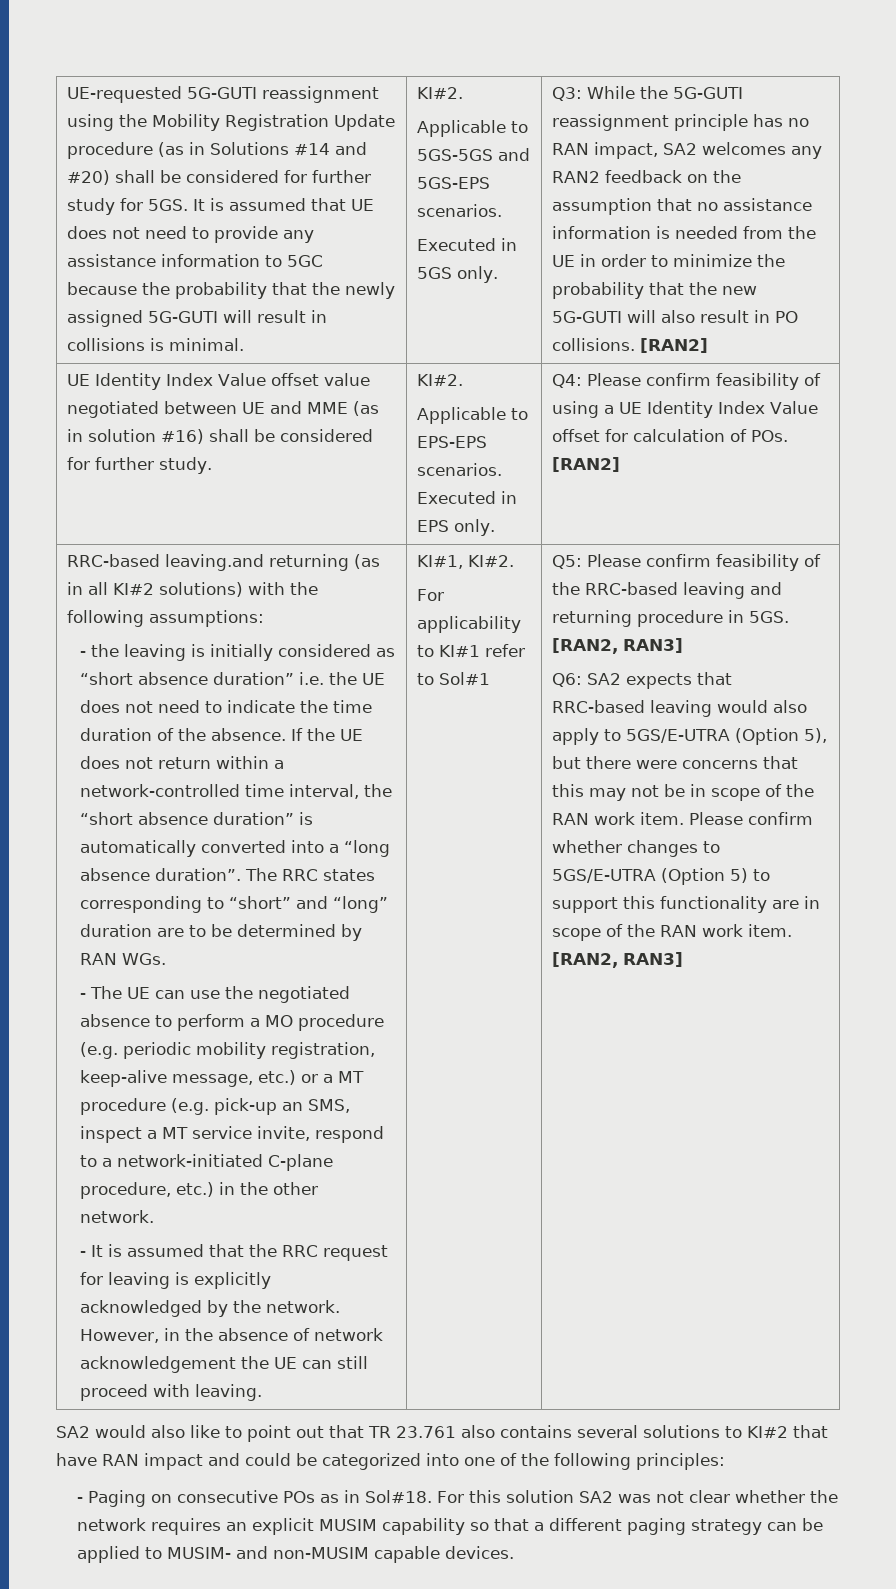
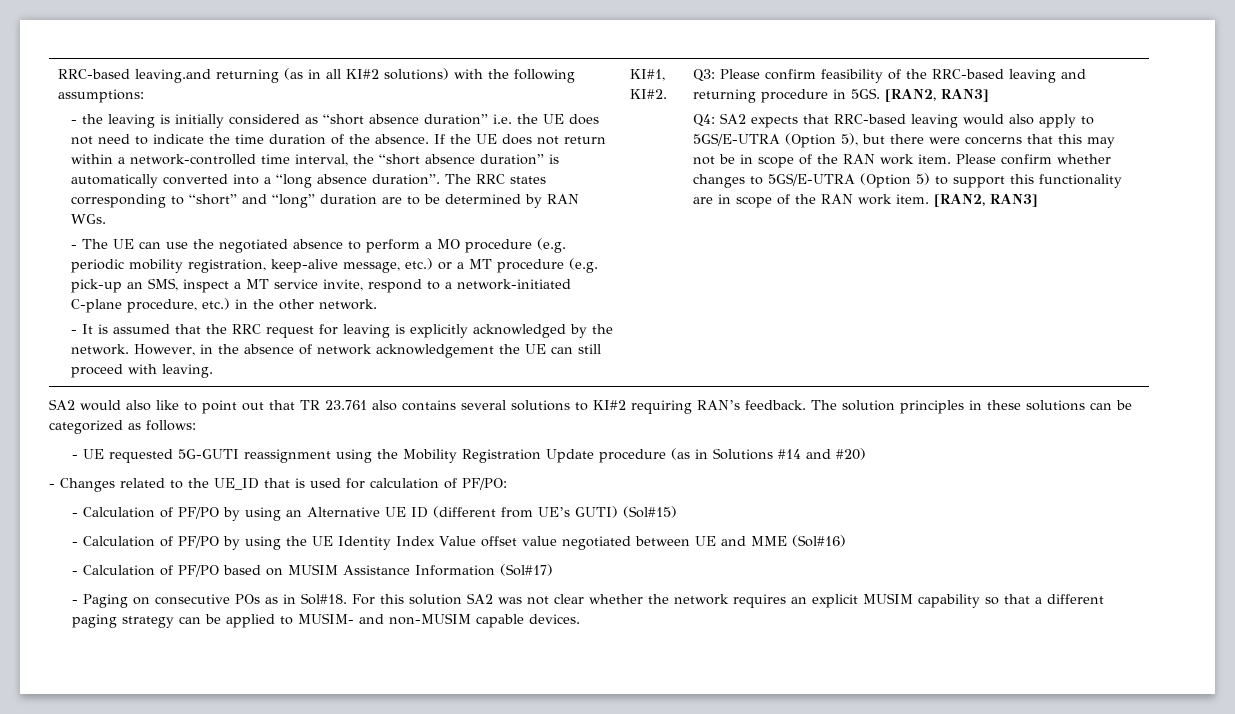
- UE-requested 5G-GUTI reassignment using the Mobility Registration Update procedure (as in Solutions #14 and #20) shall be considered for further study for 5GS. It is assumed that UE does not need to provide any assistance information to 5GC because the probability that the newly assigned 5G-GUTI will result in collisions is minimal. | KI#2.
- Applicable to 5GS-5GS and 5GS-EPS scenarios.
- Executed in 5GS only. | Q3: While the 5G-GUTI reassignment principle has no RAN impact, SA2 welcomes any RAN2 feedback on the assumption that no assistance information is needed from the UE in order to minimize the probability that the new 5G-GUTI will also result in PO collisions. [RAN2]
- UE Identity Index Value offset value negotiated between UE and MME (as in solution #16) shall be considered for further study. | KI#2.
- Applicable to EPS-EPS scenarios. Executed in EPS only. | Q4: Please confirm feasibility of using a UE Identity Index Value offset for calculation of POs. [RAN2]
- For applicability to KI#1 refer to Sol#1 | Q5: Please confirm feasibility of the RRC-based leaving and returning procedure in 5GS.
+ Q3: Please confirm feasibility of the RRC-based leaving and returning procedure in 5GS.
- Q6: SA2 expects that RRC-based leaving would also apply to 5GS/E-UTRA (Option 5), but there were concerns that this may not be in scope of the RAN work item.
+ Q4: SA2 expects that RRC-based leaving would also apply to 5GS/E-UTRA (Option 5), but there were concerns that this may not be in scope of the RAN work item.
- SA2 would also like to point out that TR 23.761 also contains several solutions to KI#2 that have RAN impact and could be categorized into one of the following principles:
+ SA2 would also like to point out that TR 23.761 also contains several solutions to KI#2 requiring RAN’s feedback. The solution principles in these solutions can be categorized as follows:
+ - UE requested 5G-GUTI reassignment using the Mobility Registration Update procedure (as in Solutions #14 and #20)
+ - Changes related to the UE_ID that is used for calculation of PF/PO:
+ - Calculation of PF/PO by using an Alternative UE ID (different from UE’s GUTI) (Sol#15)
+ - Calculation of PF/PO by using the UE Identity Index Value offset value negotiated between UE and MME (Sol#16)
+ - Calculation of PF/PO based on MUSIM Assistance Information (Sol#17)

